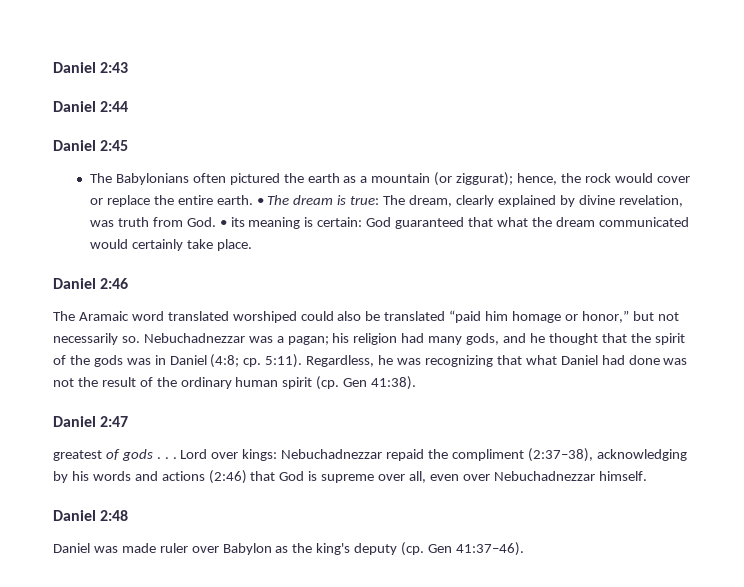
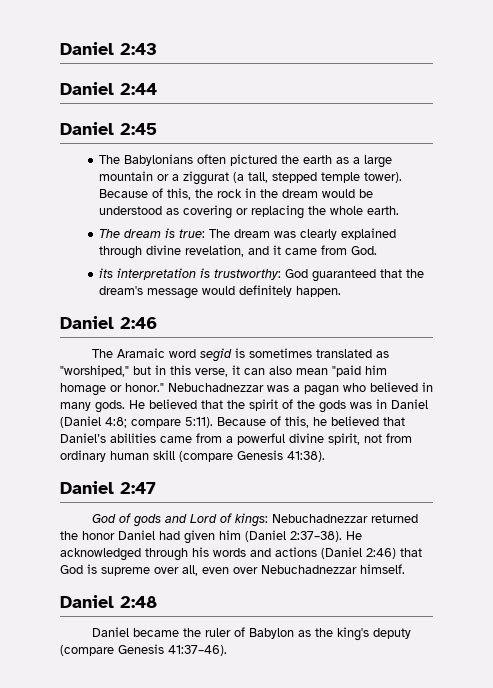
- The Babylonians often pictured the earth as a mountain (or ziggurat); hence, the rock would cover or replace the entire earth. • The dream is true: The dream, clearly explained by divine revelation, was truth from God. • its meaning is certain: God guaranteed that what the dream communicated would certainly take place.
+ The Babylonians often pictured the earth as a large mountain or a ziggurat (a tall, stepped temple tower). Because of this, the rock in the dream would be understood as covering or replacing the whole earth.
+ The dream is true: The dream was clearly explained through divine revelation, and it came from God.
+ its interpretation is trustworthy: God guaranteed that the dream's message would definitely happen.
- The Aramaic word translated worshiped could also be translated “paid him homage or honor,” but not necessarily so. Nebuchadnezzar was a pagan; his religion had many gods, and he thought that the spirit of the gods was in Daniel (4:8; cp. 5:11). Regardless, he was recognizing that what Daniel had done was not the result of the ordinary human spirit (cp. Gen 41:38).
+ The Aramaic word segid is sometimes translated as "worshiped," but in this verse, it can also mean "paid him homage or honor." Nebuchadnezzar was a pagan who believed in many gods. He believed that the spirit of the gods was in Daniel (Daniel 4:8; compare 5:11). Because of this, he believed that Daniel’s abilities came from a powerful divine spirit, not from ordinary human skill (compare Genesis 41:38).
- greatest of gods . . . Lord over kings: Nebuchadnezzar repaid the compliment (2:37–38), acknowledging by his words and actions (2:46) that God is supreme over all, even over Nebuchadnezzar himself.
+ God of gods and Lord of kings: Nebuchadnezzar returned the honor Daniel had given him (Daniel 2:37–38). He acknowledged through his words and actions (Daniel 2:46) that God is supreme over all, even over Nebuchadnezzar himself.
- Daniel was made ruler over Babylon as the king's deputy (cp. Gen 41:37–46).
+ Daniel became the ruler of Babylon as the king's deputy (compare Genesis 41:37–46).

